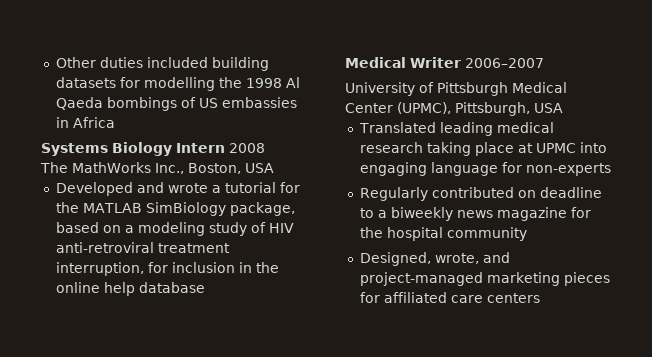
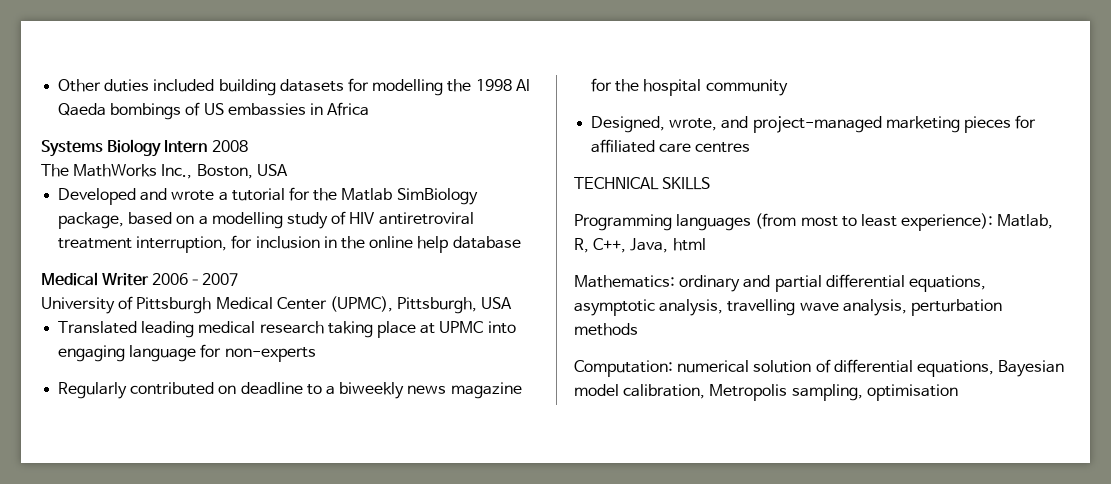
- Developed and wrote a tutorial for the MATLAB SimBiology package, based on a modeling study of HIV anti-retroviral treatment interruption, for inclusion in the online help database
+ Developed and wrote a tutorial for the Matlab SimBiology package, based on a modelling study of HIV antiretroviral treatment interruption, for inclusion in the online help database
- Designed, wrote, and project-managed marketing pieces for affiliated care centers
+ Designed, wrote, and project-managed marketing pieces for affiliated care centres
+ TECHNICAL SKILLS
+ Programming languages (from most to least experience): Matlab, R, C++, Java, html
+ Mathematics: ordinary and partial differential equations, asymptotic analysis, travelling wave analysis, perturbation methods
+ Computation: numerical solution of differential equations, Bayesian model calibration, Metropolis sampling, optimisation

